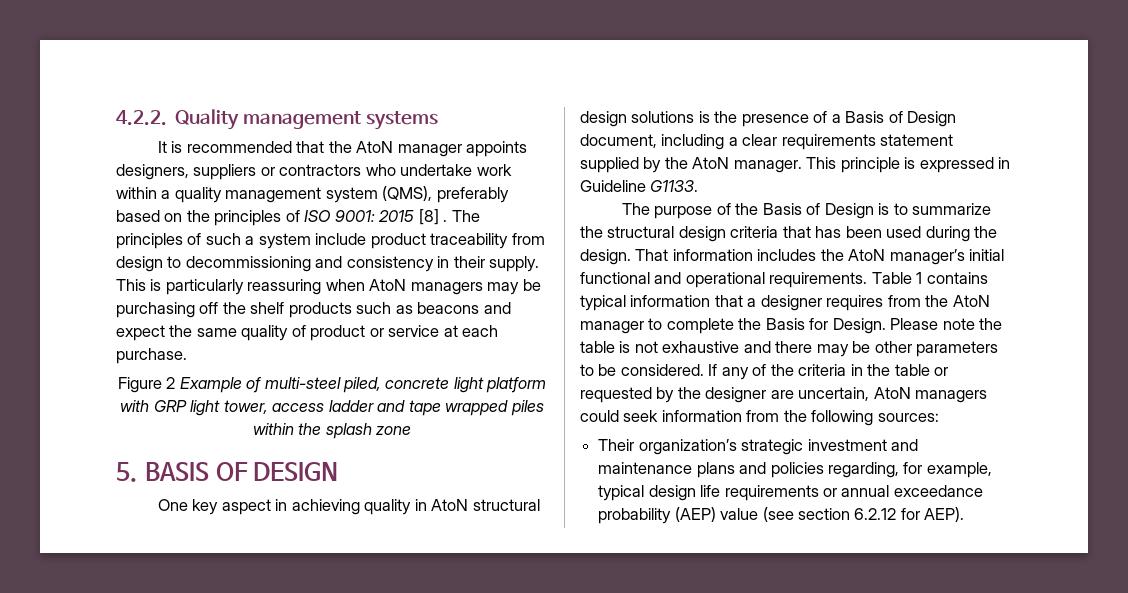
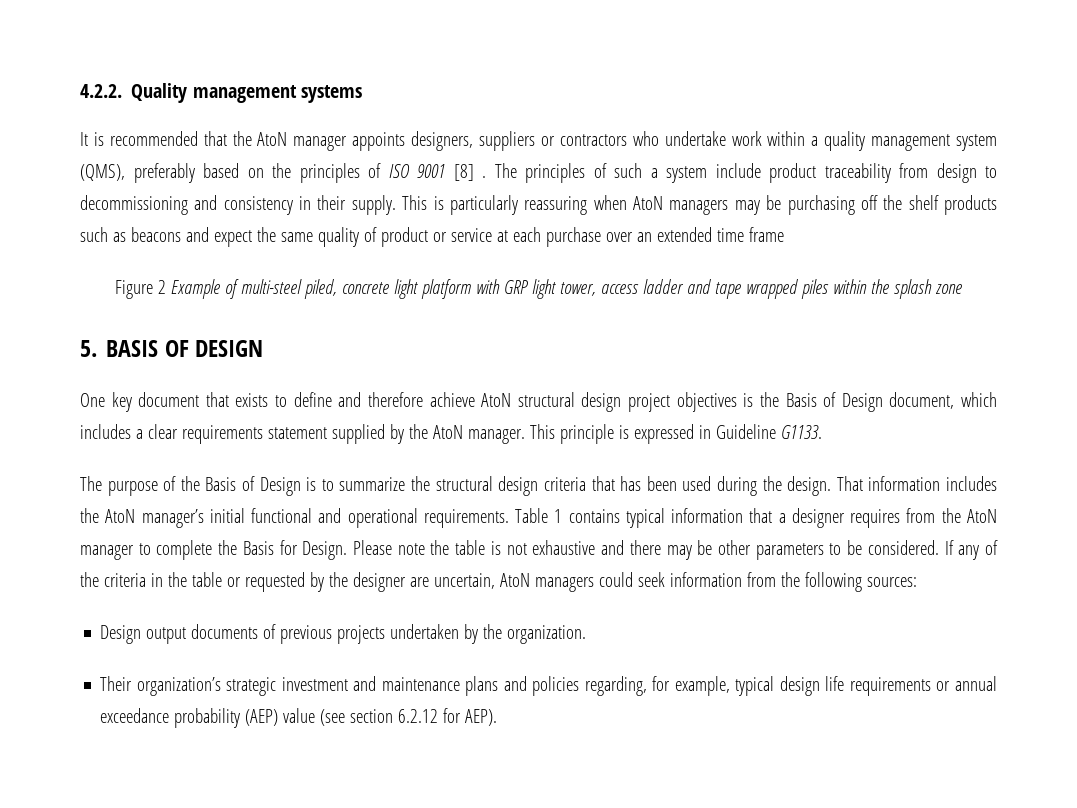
- It is recommended that the AtoN manager appoints designers, suppliers or contractors who undertake work within a quality management system (QMS), preferably based on the principles of ISO 9001: 2015 [8] .
+ It is recommended that the AtoN manager appoints designers, suppliers or contractors who undertake work within a quality management system (QMS), preferably based on the principles of ISO 9001 [8] .
- This is particularly reassuring when AtoN managers may be purchasing off the shelf products such as beacons and expect the same quality of product or service at each purchase.
+ This is particularly reassuring when AtoN managers may be purchasing off the shelf products such as beacons and expect the same quality of product or service at each purchase over an extended time frame
- One key aspect in achieving quality in AtoN structural design solutions is the presence of a Basis of Design document, including a clear requirements statement supplied by the AtoN manager.
+ One key document that exists to define and therefore achieve AtoN structural design project objectives is the Basis of Design document, which includes a clear requirements statement supplied by the AtoN manager.
+ Design output documents of previous projects undertaken by the organization.

